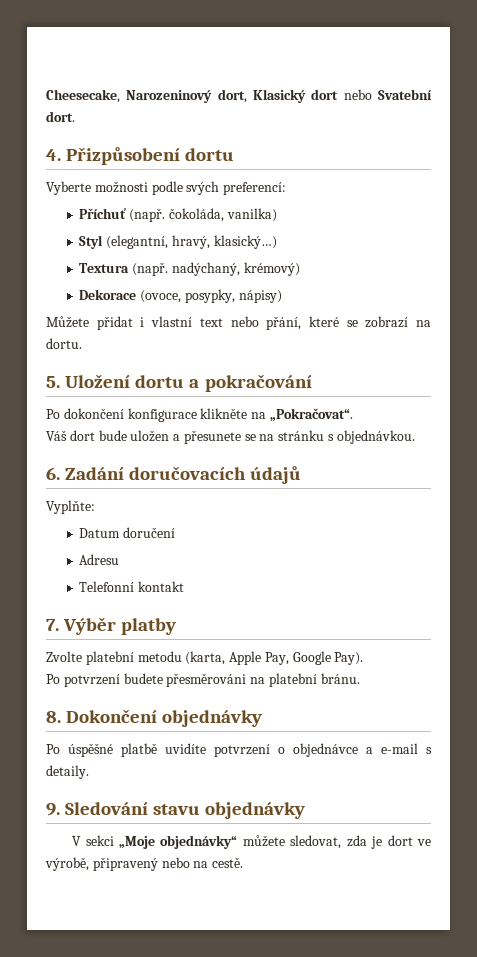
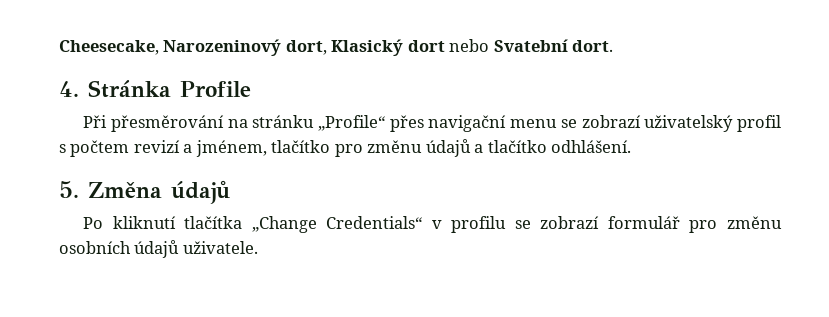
- 4. Přizpůsobení dortu
- Vyberte možnosti podle svých preferencí:
- Příchuť (např. čokoláda, vanilka)
- Styl (elegantní, hravý, klasický…)
- Textura (např. nadýchaný, krémový)
- Dekorace (ovoce, posypky, nápisy)
- Můžete přidat i vlastní text nebo přání, které se zobrazí na dortu.
- 5. Uložení dortu a pokračování
- Po dokončení konfigurace klikněte na „Pokračovat“.
- Váš dort bude uložen a přesunete se na stránku s objednávkou.
- 6. Zadání doručovacích údajů
- Vyplňte:
- Datum doručení
- Adresu
- Telefonní kontakt
- 7. Výběr platby
- Zvolte platební metodu (karta, Apple Pay, Google Pay).
- Po potvrzení budete přesměrováni na platební bránu.
- 8. Dokončení objednávky
- Po úspěšné platbě uvidíte potvrzení o objednávce a e-mail s detaily.
- 9. Sledování stavu objednávky
- V sekci „Moje objednávky“ můžete sledovat, zda je dort ve výrobě, připravený nebo na cestě.
+ 4. Stránka Profile
+ Při přesměrování na stránku „Profile“ přes navigační menu se zobrazí uživatelský profil s počtem revizí a jménem, tlačítko pro změnu údajů a tlačítko odhlášení.
+ 5. Změna údajů
+ Po kliknutí tlačítka „Change Credentials“ v profilu se zobrazí formulář pro změnu osobních údajů uživatele.

